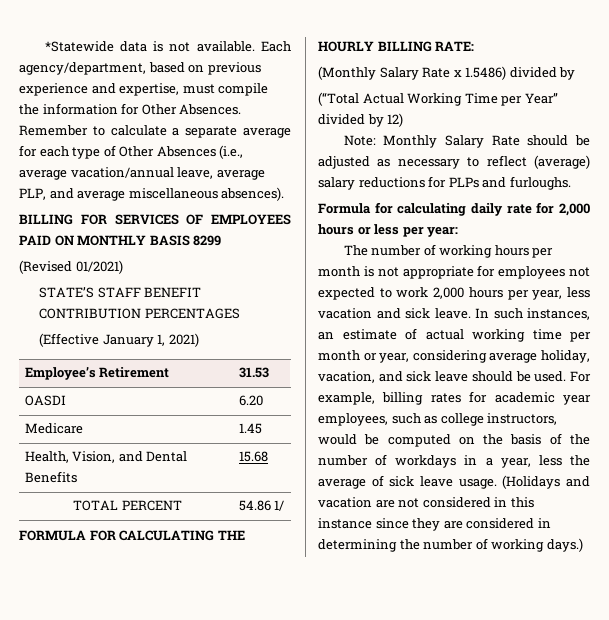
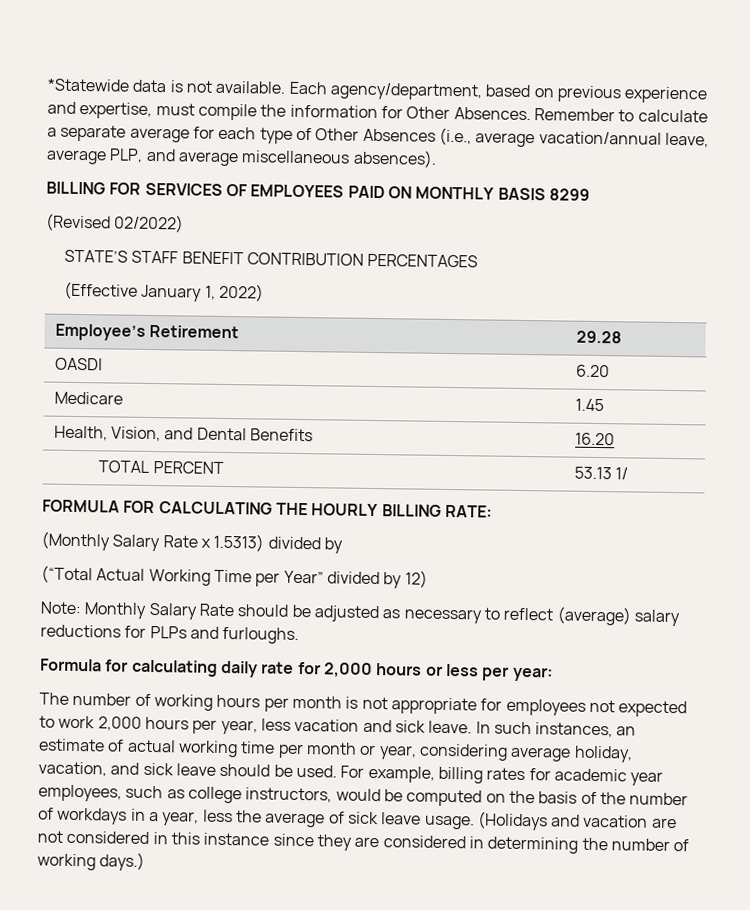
- (Revised 01/2021)
+ (Revised 02/2022)
- (Effective January 1, 2021)
+ (Effective January 1, 2022)
- Employee’s Retirement | 31.53
+ Employee’s Retirement | 29.28
- Health, Vision, and Dental Benefits | 15.68
+ Health, Vision, and Dental Benefits | 16.20
- TOTAL PERCENT | 54.86 1/
+ TOTAL PERCENT | 53.13 1/
- (Monthly Salary Rate x 1.5486) divided by
+ (Monthly Salary Rate x 1.5313) divided by

